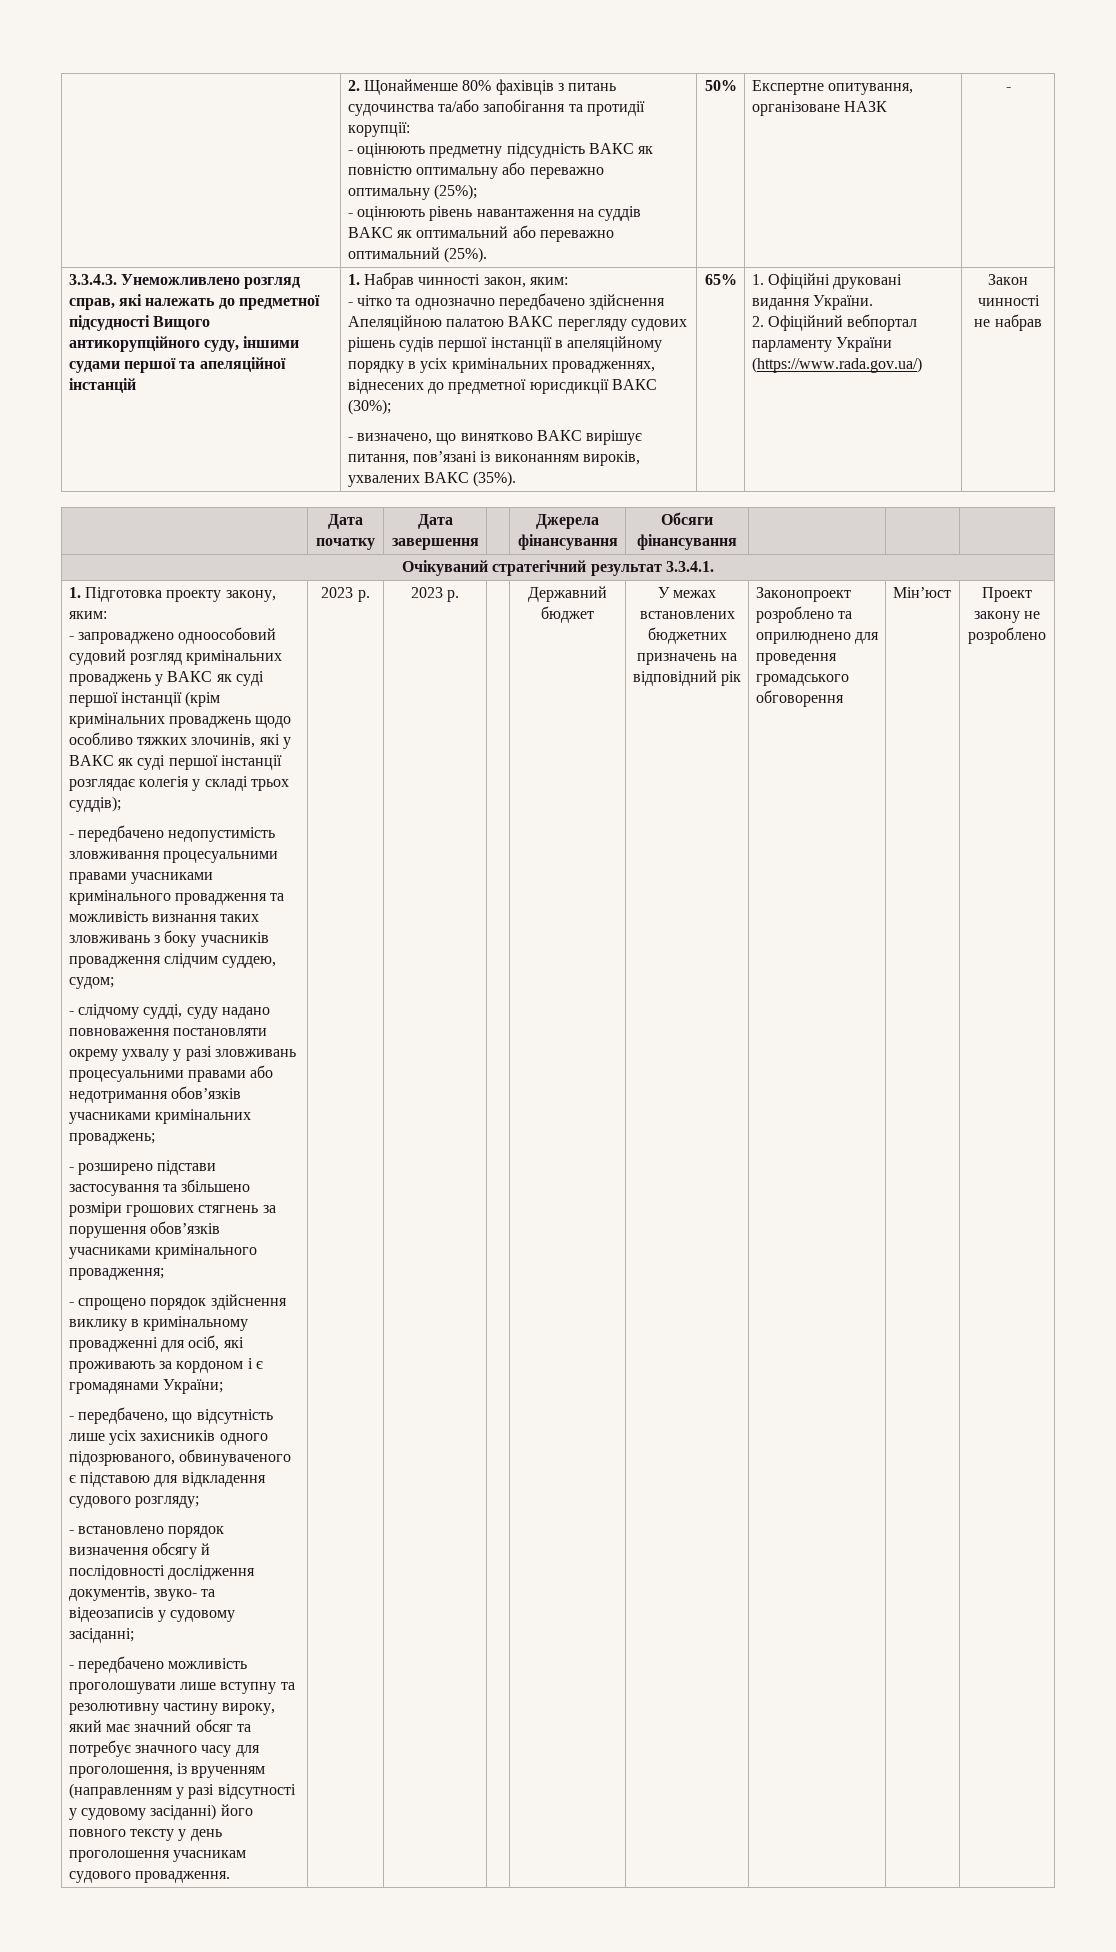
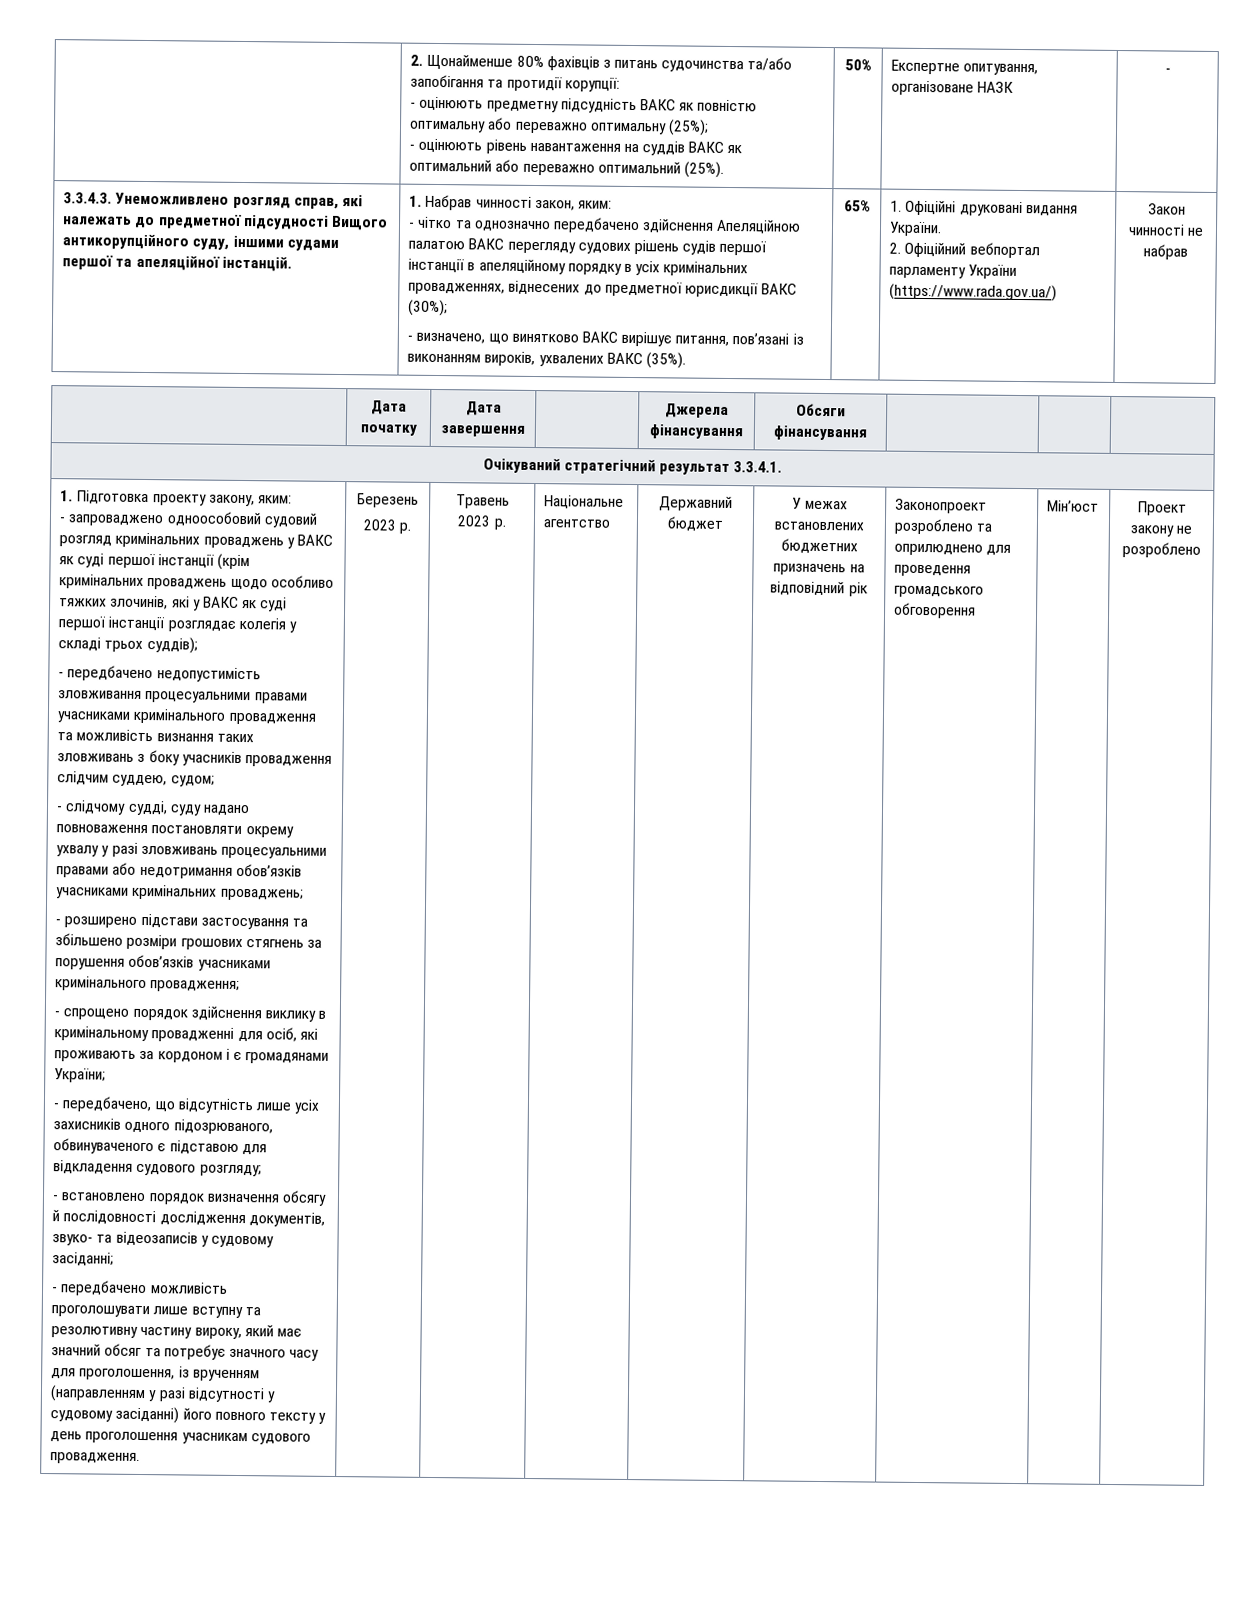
- 3.3.4.3. Унеможливлено розгляд справ, які належать до предметної підсудності Вищого антикорупційного суду, іншими судами першої та апеляційної інстанцій
+ 3.3.4.3. Унеможливлено розгляд справ, які належать до предметної підсудності Вищого антикорупційного суду, іншими судами першої та апеляційної інстанцій.
- 2023 р. | 2023 р.
+ Березень
+ 2023 р. | Травень 2023 р. | Національне агентство

